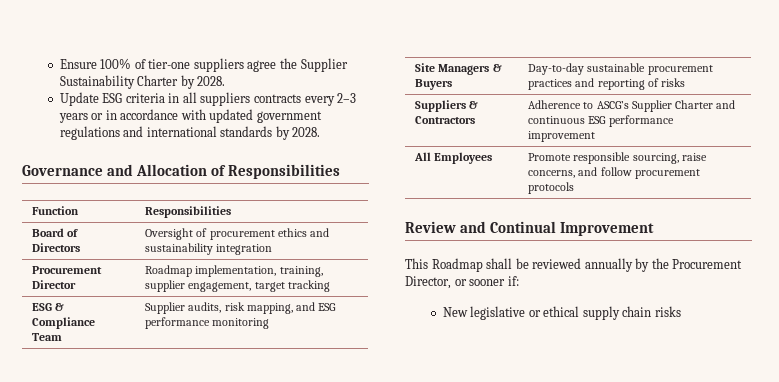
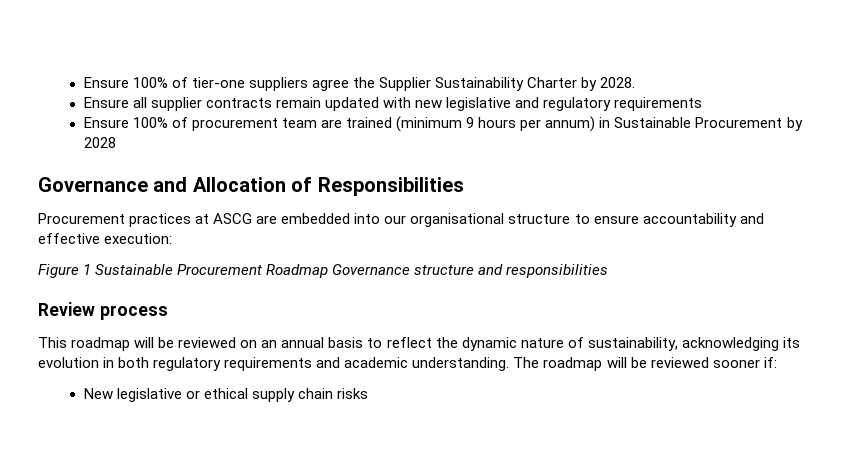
- Update ESG criteria in all suppliers contracts every 2–3 years or in accordance with updated government regulations and international standards by 2028.
+ Ensure all supplier contracts remain updated with new legislative and regulatory requirements
+ Ensure 100% of procurement team are trained (minimum 9 hours per annum) in Sustainable Procurement by 2028
- Function | Responsibilities
- Board of Directors | Oversight of procurement ethics and sustainability integration
- Procurement Director | Roadmap implementation, training, supplier engagement, target tracking
- ESG & Compliance Team | Supplier audits, risk mapping, and ESG performance monitoring
- Site Managers & Buyers | Day-to-day sustainable procurement practices and reporting of risks
- Suppliers & Contractors | Adherence to ASCG’s Supplier Charter and continuous ESG performance improvement
- All Employees | Promote responsible sourcing, raise concerns, and follow procurement protocols
- Review and Continual Improvement
- This Roadmap shall be reviewed annually by the Procurement Director, or sooner if:
+ Procurement practices at ASCG are embedded into our organisational structure to ensure accountability and effective execution:
+ Figure 1 Sustainable Procurement Roadmap Governance structure and responsibilities
+ Review process
+ This roadmap will be reviewed on an annual basis to reflect the dynamic nature of sustainability, acknowledging its evolution in both regulatory requirements and academic understanding. The roadmap will be reviewed sooner if:

